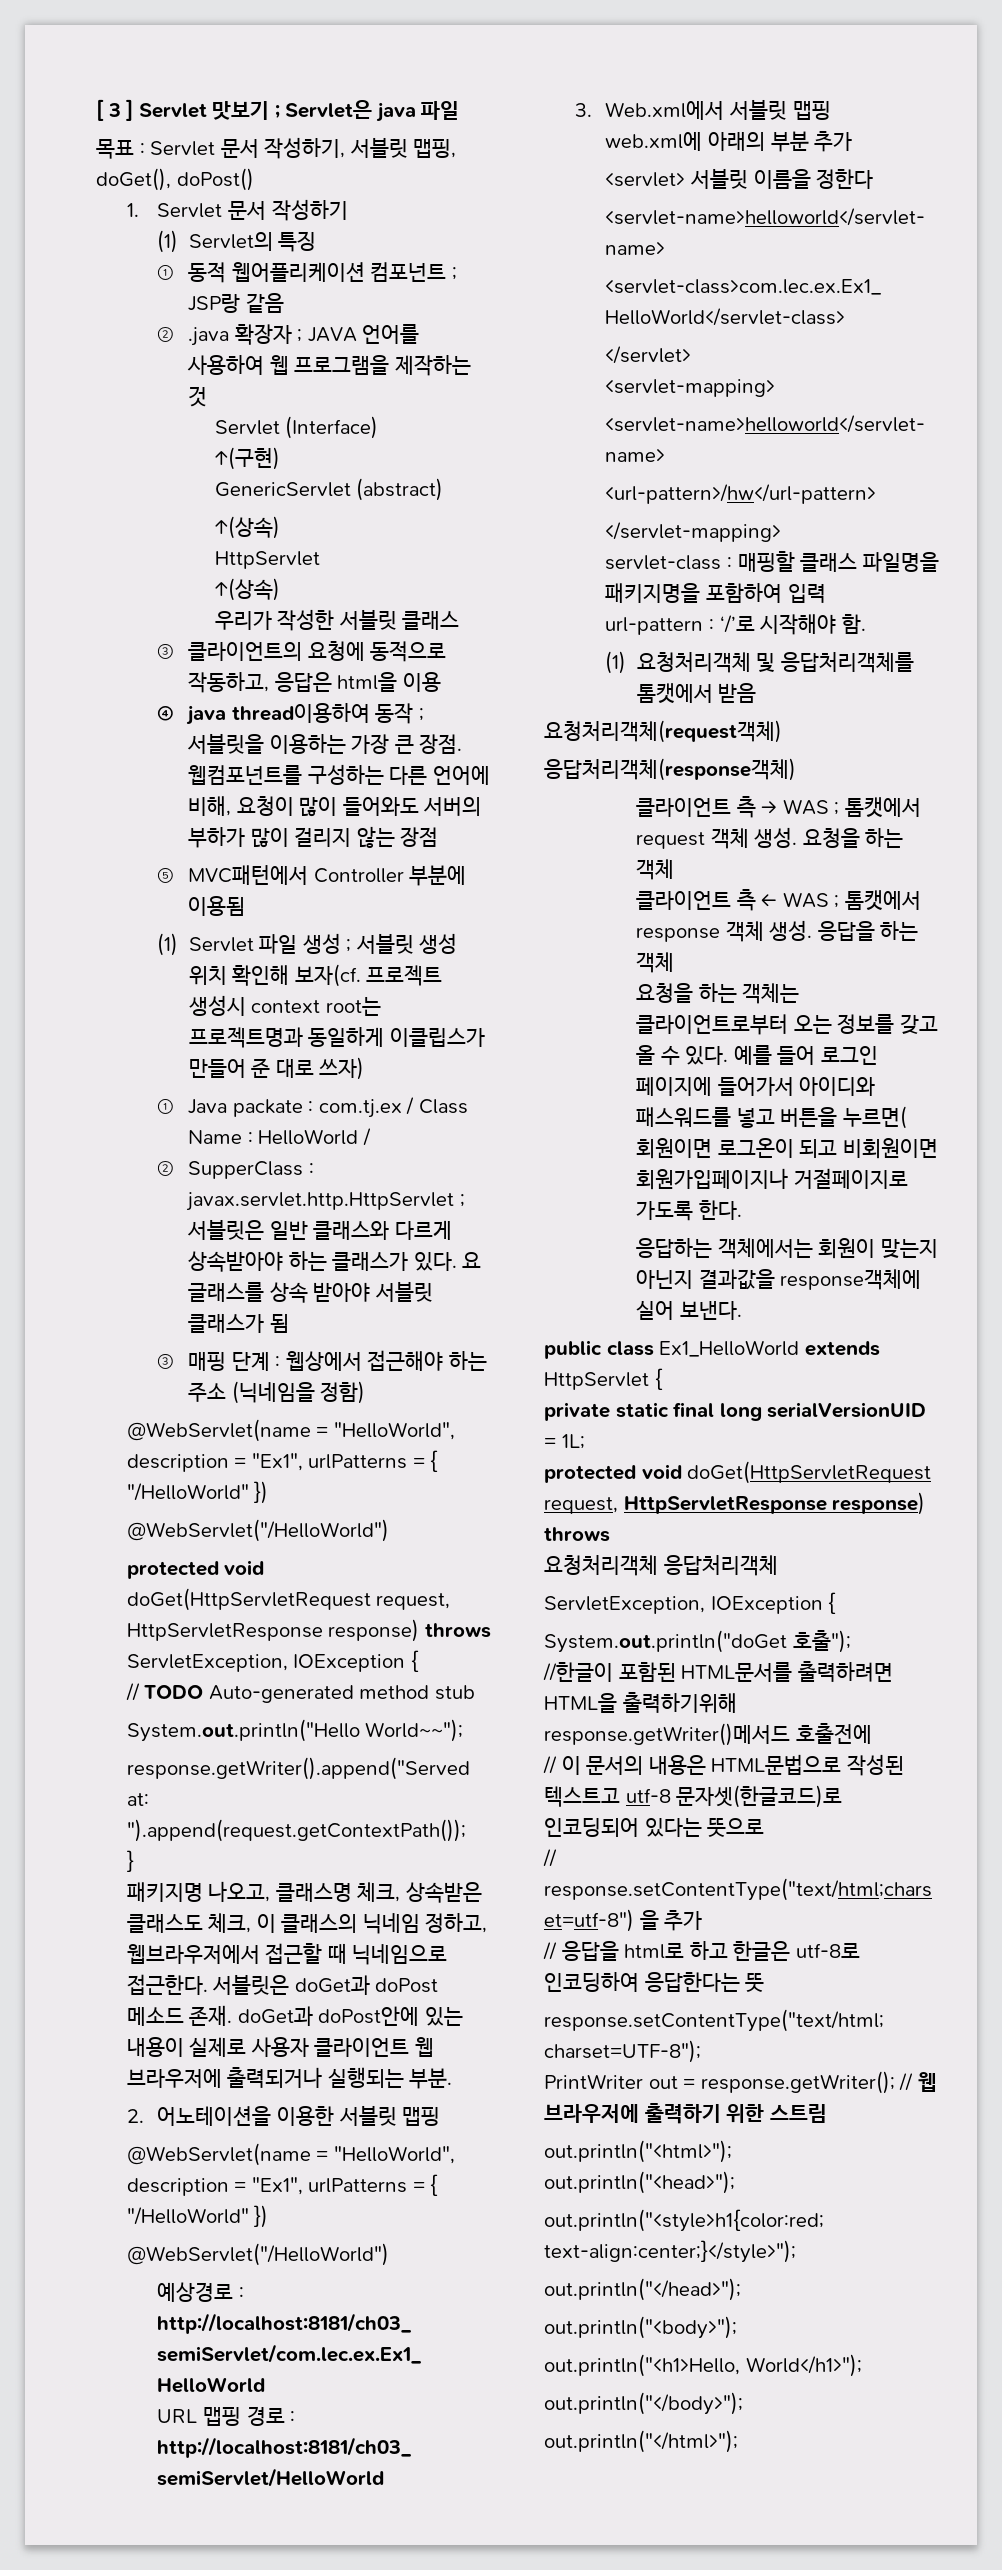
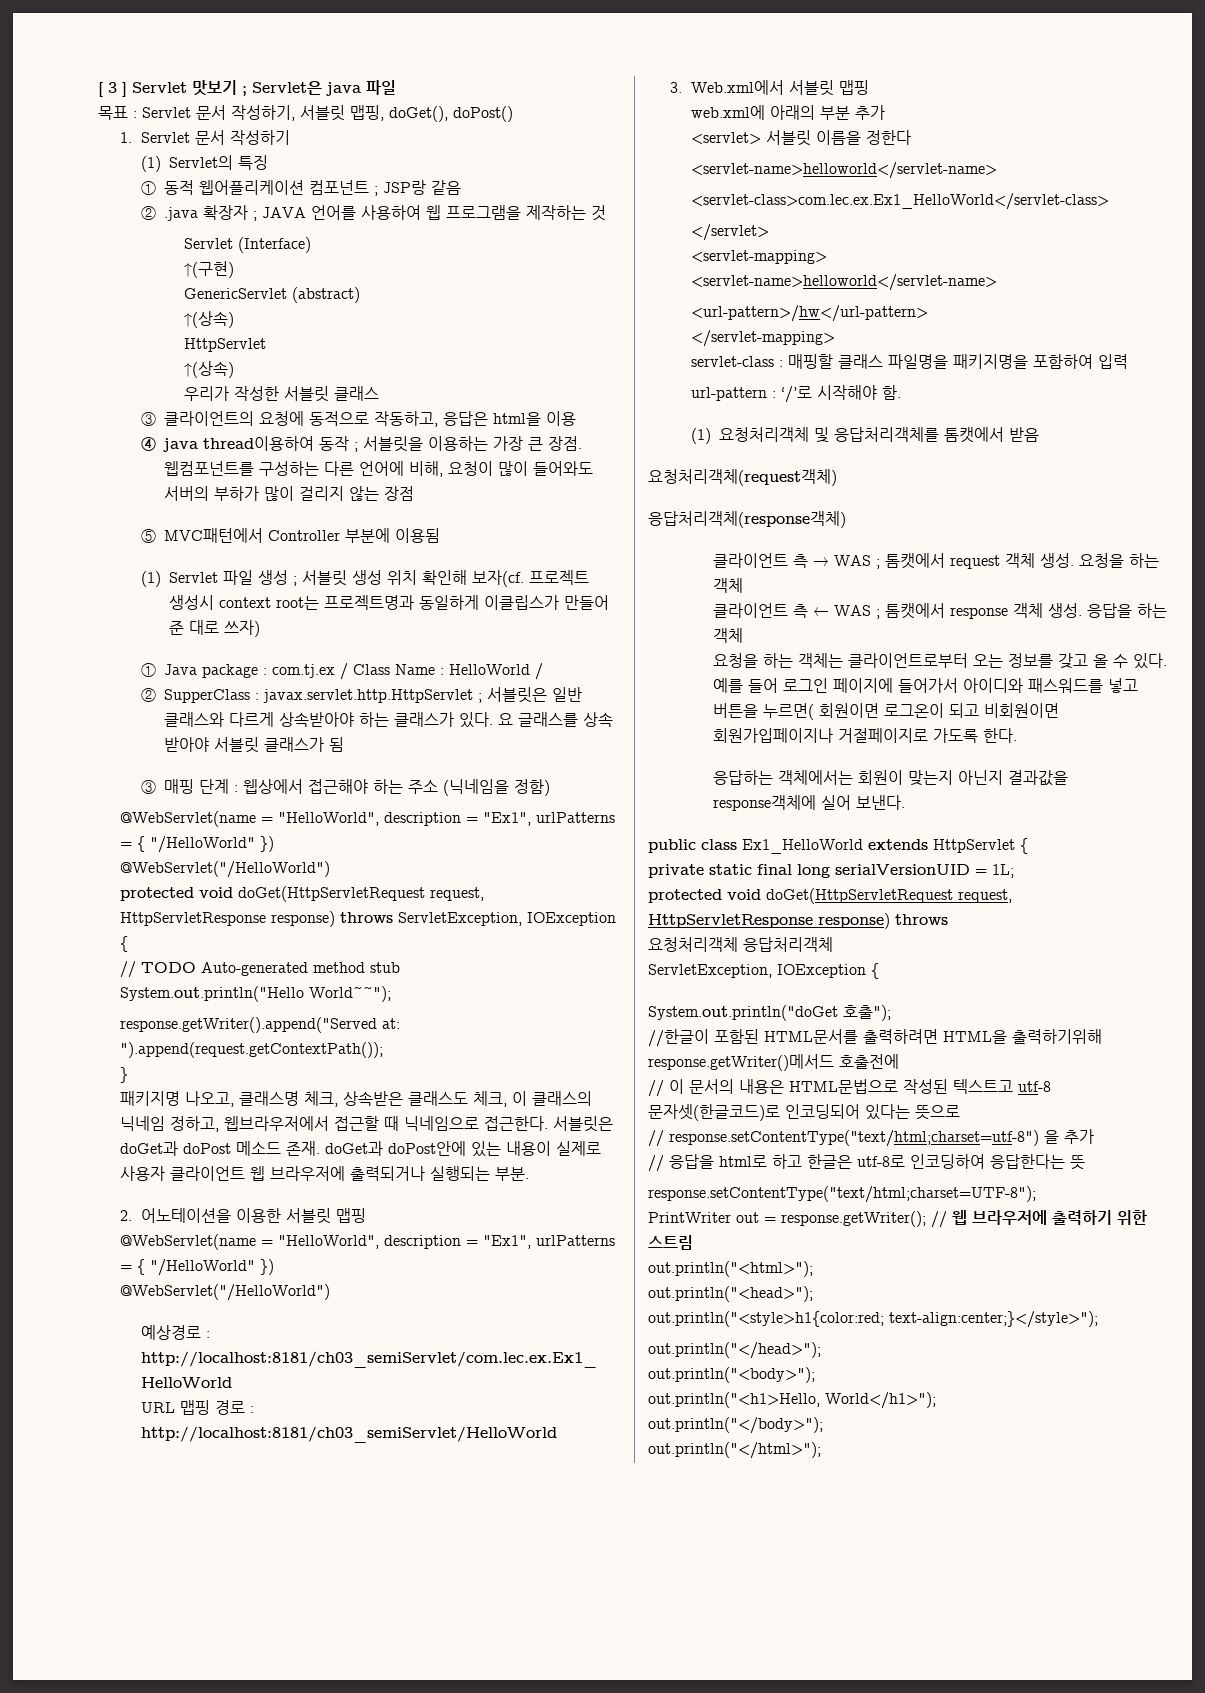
- ① Java packate : com.tj.ex / Class Name : HelloWorld /
+ ① Java package : com.tj.ex / Class Name : HelloWorld /

